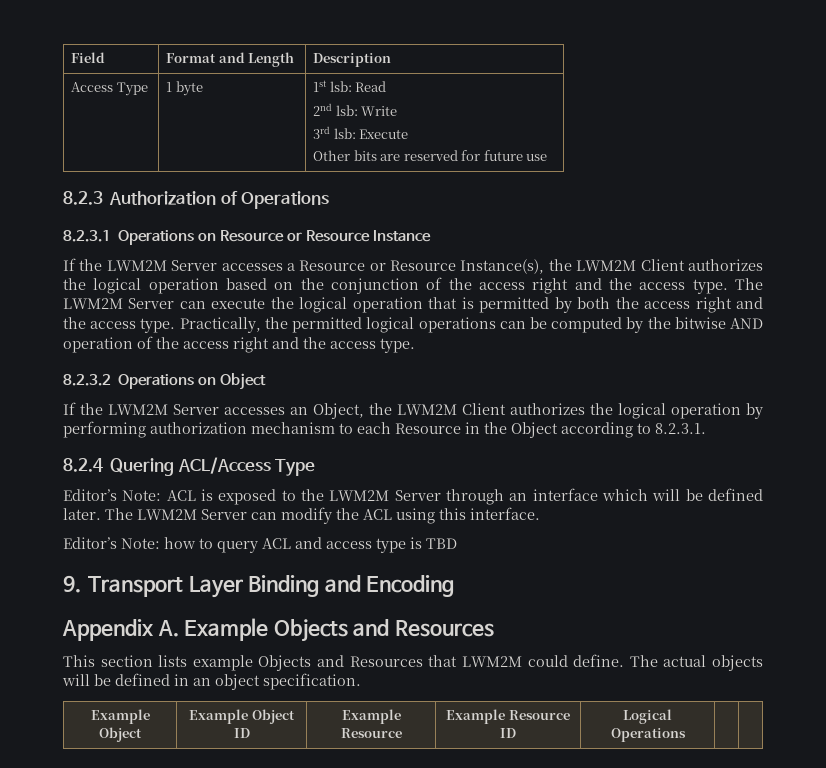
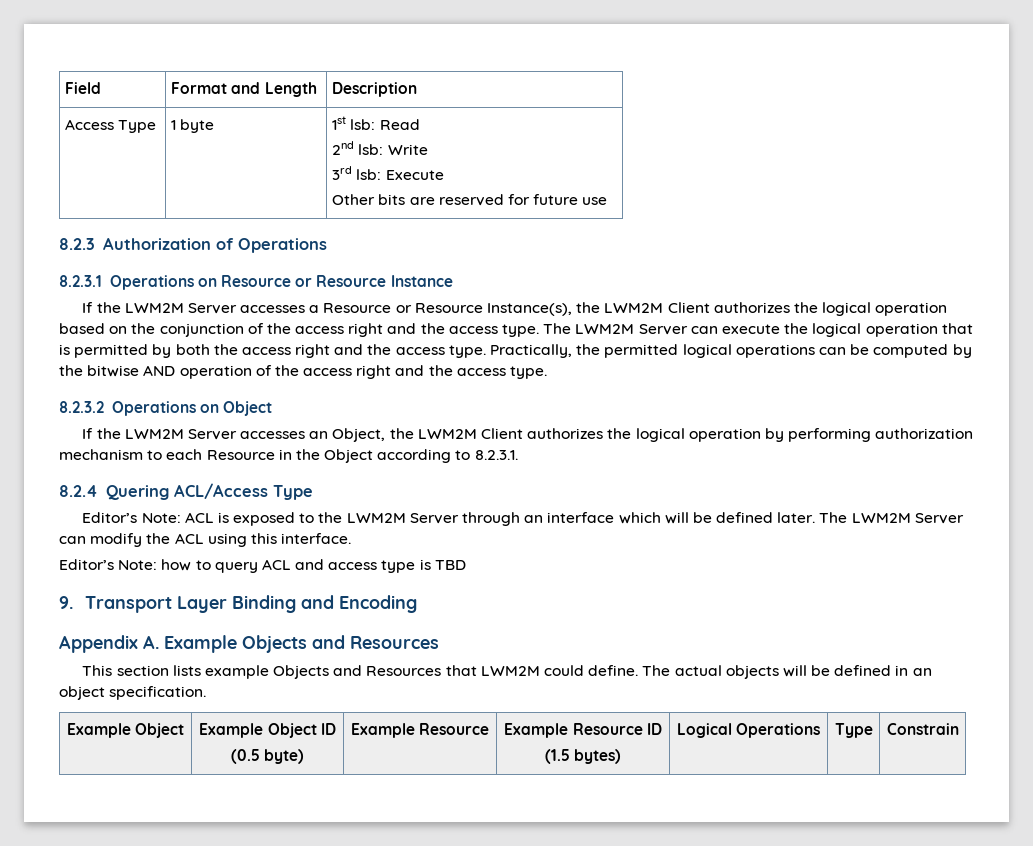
- Example Object | Example Object ID | Example Resource | Example Resource ID | Logical Operations | |
+ Example Object | Example Object ID
+ (0.5 byte) | Example Resource | Example Resource ID
+ (1.5 bytes) | Logical Operations | Type | Constrain

